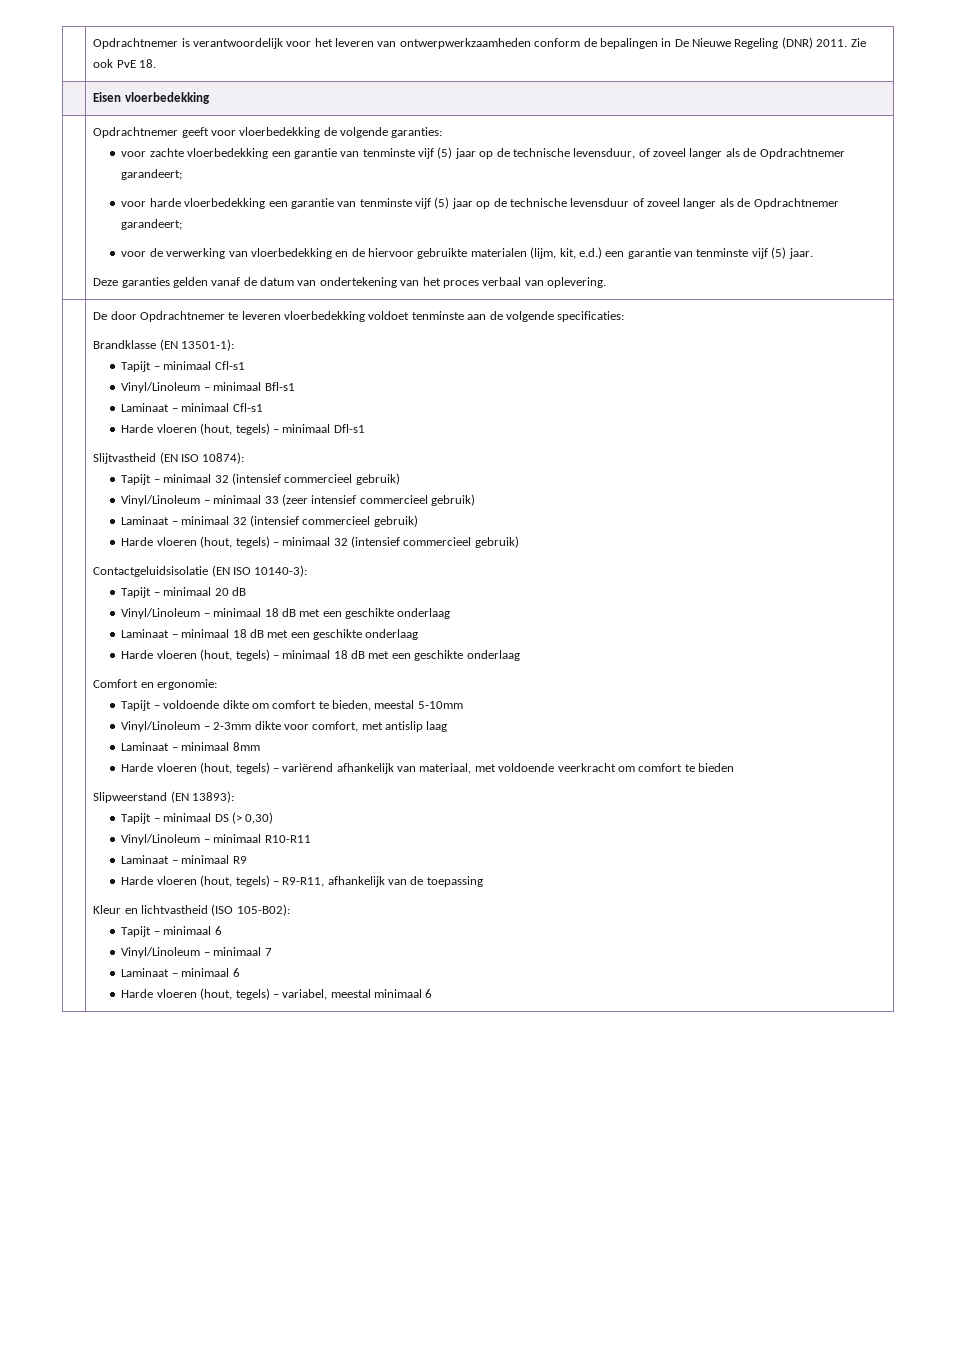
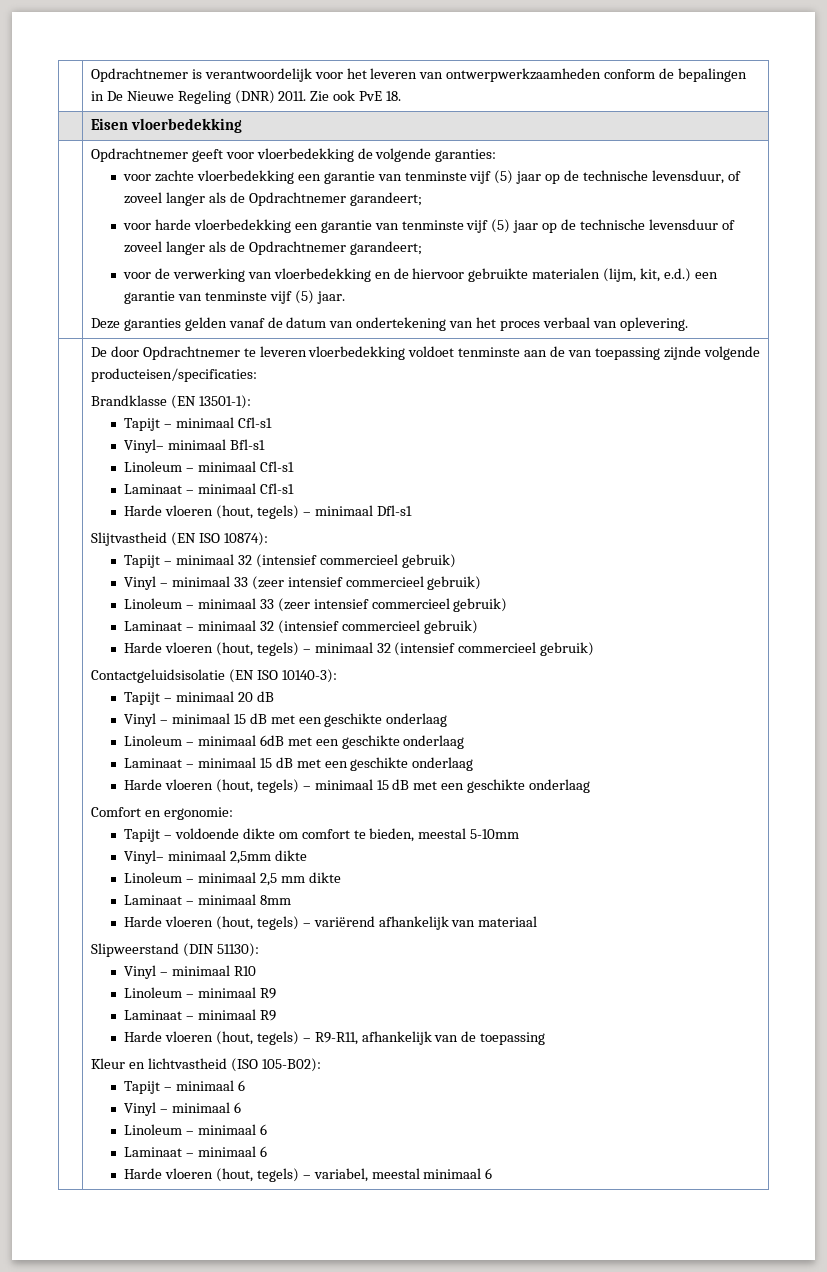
- De door Opdrachtnemer te leveren vloerbedekking voldoet tenminste aan de volgende specificaties:
+ De door Opdrachtnemer te leveren vloerbedekking voldoet tenminste aan de van toepassing zijnde volgende producteisen/specificaties:
- Vinyl/Linoleum – minimaal Bfl-s1
+ Vinyl– minimaal Bfl-s1
+ Linoleum – minimaal Cfl-s1
- Vinyl/Linoleum – minimaal 33 (zeer intensief commercieel gebruik)
+ Vinyl – minimaal 33 (zeer intensief commercieel gebruik)
+ Linoleum – minimaal 33 (zeer intensief commercieel gebruik)
- Vinyl/Linoleum – minimaal 18 dB met een geschikte onderlaag
- Laminaat – minimaal 18 dB met een geschikte onderlaag
+ Vinyl – minimaal 15 dB met een geschikte onderlaag
+ Linoleum – minimaal 6dB met een geschikte onderlaag
+ Laminaat – minimaal 15 dB met een geschikte onderlaag
- Harde vloeren (hout, tegels) – minimaal 18 dB met een geschikte onderlaag
+ Harde vloeren (hout, tegels) – minimaal 15 dB met een geschikte onderlaag
- Vinyl/Linoleum – 2-3mm dikte voor comfort, met antislip laag
+ Vinyl– minimaal 2,5mm dikte
+ Linoleum – minimaal 2,5 mm dikte
- Harde vloeren (hout, tegels) – variërend afhankelijk van materiaal, met voldoende veerkracht om comfort te bieden
- Slipweerstand (EN 13893):
- Tapijt – minimaal DS (> 0,30)
- Vinyl/Linoleum – minimaal R10-R11
+ Harde vloeren (hout, tegels) – variërend afhankelijk van materiaal
+ Slipweerstand (DIN 51130):
+ Vinyl – minimaal R10
+ Linoleum – minimaal R9
- Vinyl/Linoleum – minimaal 7
+ Vinyl – minimaal 6
+ Linoleum – minimaal 6

